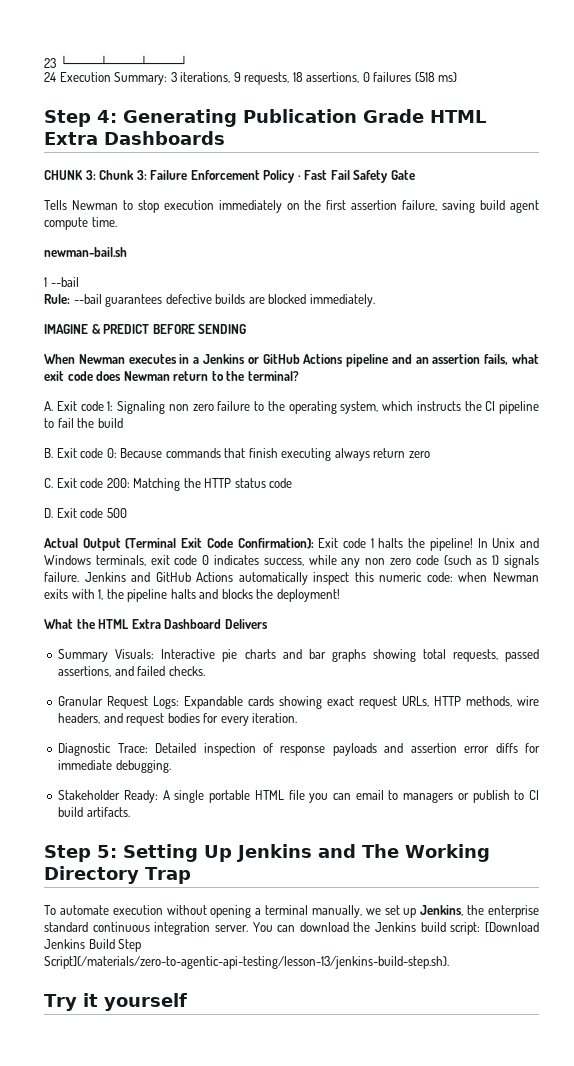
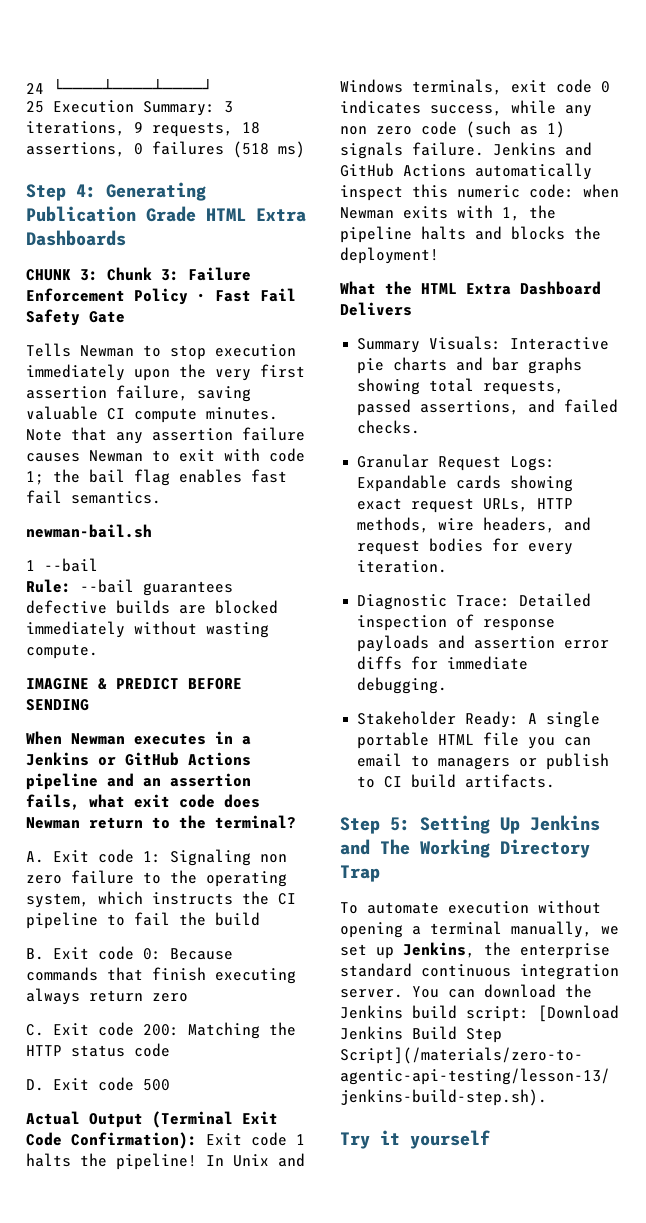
- 23 └────┴────┴────┘
+ 24 └────┴────┴────┘
- 24 Execution Summary: 3 iterations, 9 requests, 18 assertions, 0 failures (518 ms)
+ 25 Execution Summary: 3 iterations, 9 requests, 18 assertions, 0 failures (518 ms)
- Tells Newman to stop execution immediately on the first assertion failure, saving build agent compute time.
+ Tells Newman to stop execution immediately upon the very first assertion failure, saving valuable CI compute minutes. Note that any assertion failure causes Newman to exit with code 1; the bail flag enables fast fail semantics.
- Rule: --bail guarantees defective builds are blocked immediately.
+ Rule: --bail guarantees defective builds are blocked immediately without wasting compute.

